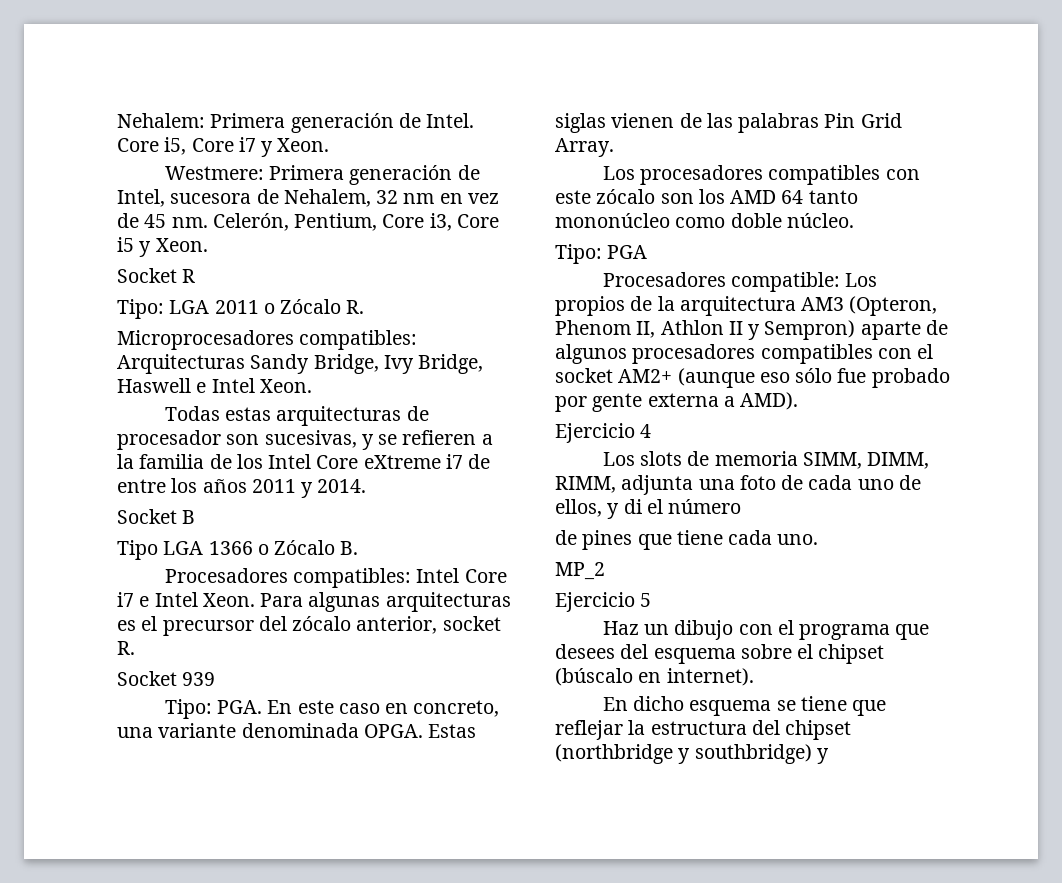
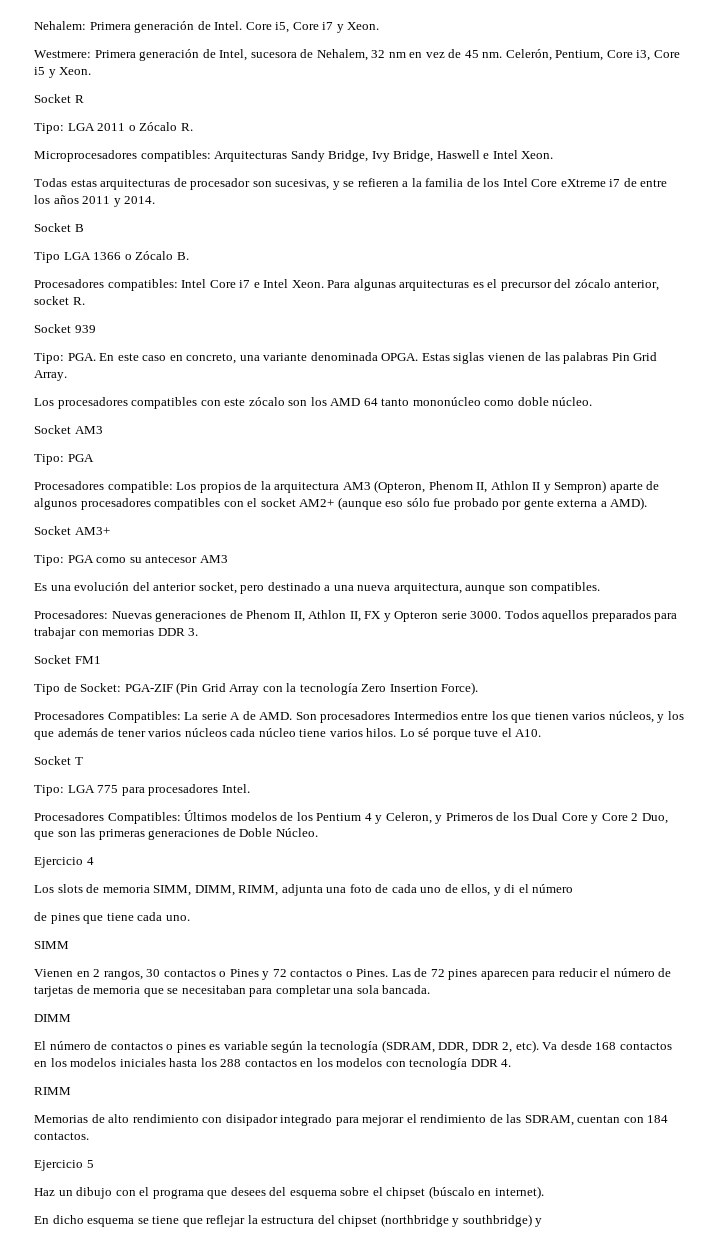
+ Socket AM3
+ Socket AM3+
+ Tipo: PGA como su antecesor AM3
+ Es una evolución del anterior socket, pero destinado a una nueva arquitectura, aunque son compatibles.
+ Procesadores: Nuevas generaciones de Phenom II, Athlon II, FX y Opteron serie 3000. Todos aquellos preparados para trabajar con memorias DDR 3.
+ Socket FM1
+ Tipo de Socket: PGA-ZIF (Pin Grid Array con la tecnología Zero Insertion Force).
+ Procesadores Compatibles: La serie A de AMD. Son procesadores Intermedios entre los que tienen varios núcleos, y los que además de tener varios núcleos cada núcleo tiene varios hilos. Lo sé porque tuve el A10.
+ Socket T
+ Tipo: LGA 775 para procesadores Intel.
+ Procesadores Compatibles: Últimos modelos de los Pentium 4 y Celeron, y Primeros de los Dual Core y Core 2 Duo, que son las primeras generaciones de Doble Núcleo.
- MP_2
+ SIMM
+ Vienen en 2 rangos, 30 contactos o Pines y 72 contactos o Pines. Las de 72 pines aparecen para reducir el número de tarjetas de memoria que se necesitaban para completar una sola bancada.
+ DIMM
+ El número de contactos o pines es variable según la tecnología (SDRAM, DDR, DDR 2, etc). Va desde 168 contactos en los modelos iniciales hasta los 288 contactos en los modelos con tecnología DDR 4.
+ RIMM
+ Memorias de alto rendimiento con disipador integrado para mejorar el rendimiento de las SDRAM, cuentan con 184 contactos.

